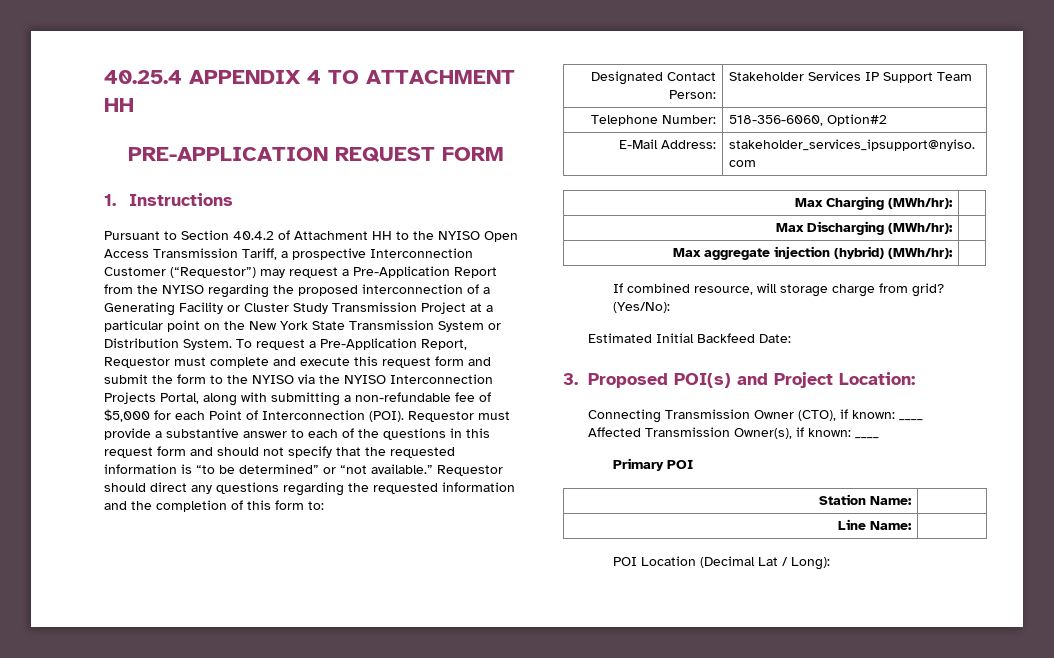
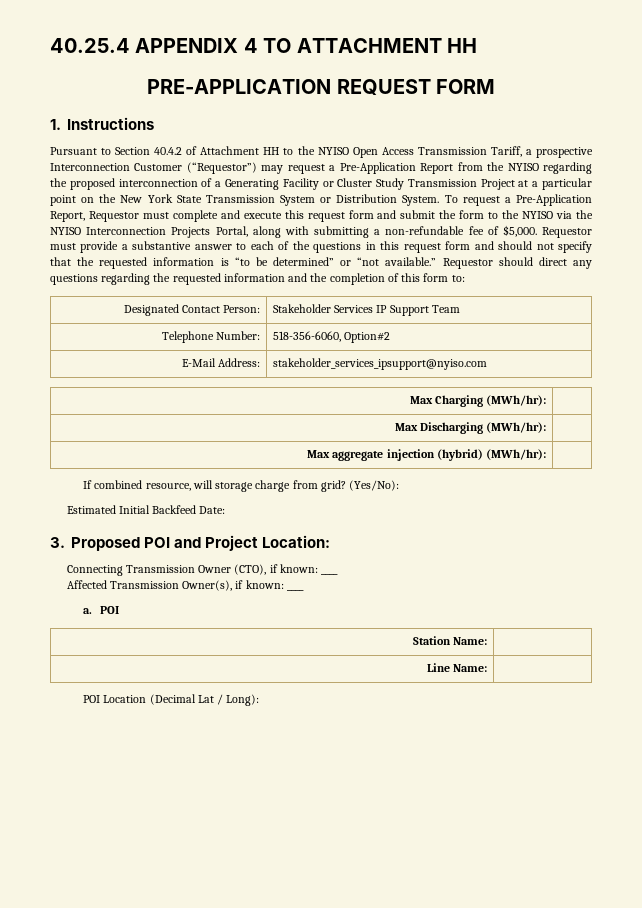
- To request a Pre-Application Report, Requestor must complete and execute this request form and submit the form to the NYISO via the NYISO Interconnection Projects Portal, along with submitting a non-refundable fee of $5,000 for each Point of Interconnection (POI).
+ To request a Pre-Application Report, Requestor must complete and execute this request form and submit the form to the NYISO via the NYISO Interconnection Projects Portal, along with submitting a non-refundable fee of $5,000.
- 3. Proposed POI(s) and Project Location:
+ 3. Proposed POI and Project Location:
- Primary POI
+ a. POI

